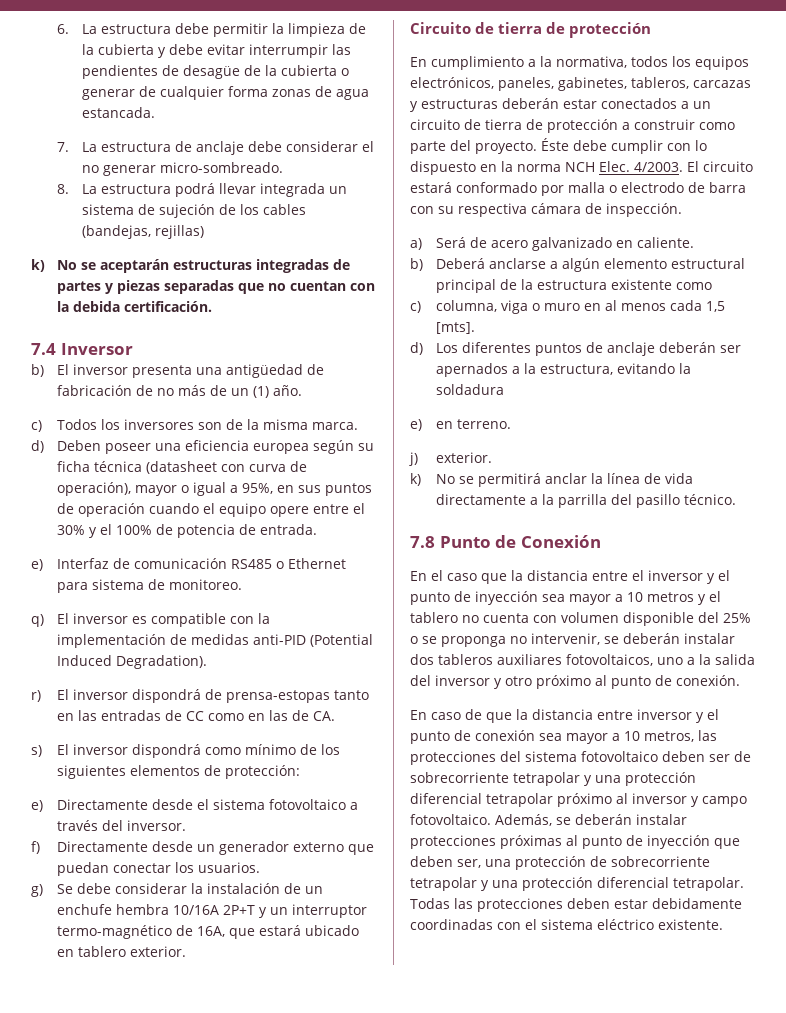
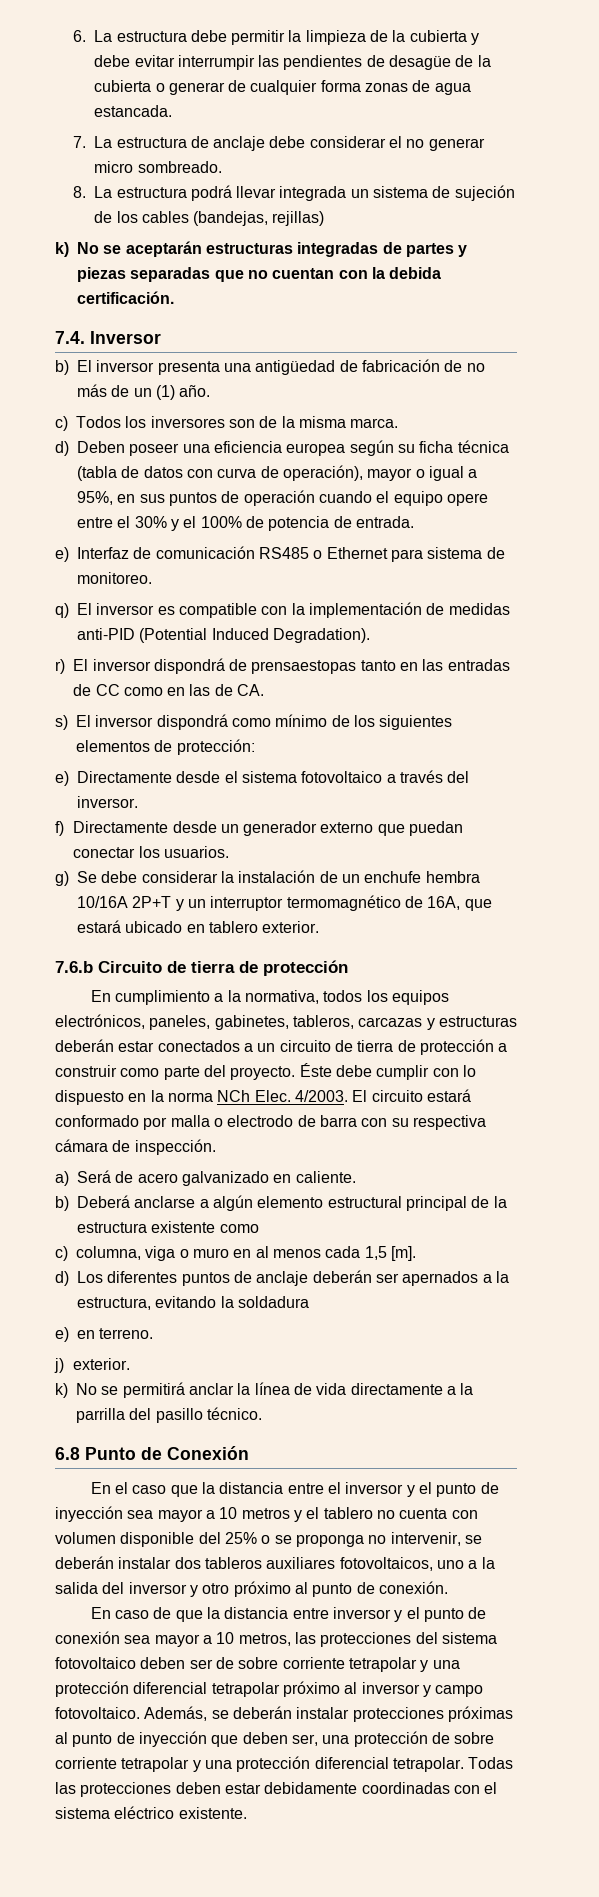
- 7. La estructura de anclaje debe considerar el no generar micro-sombreado.
+ 7. La estructura de anclaje debe considerar el no generar micro sombreado.
- 7.4 Inversor
+ 7.4. Inversor
- d) Deben poseer una eficiencia europea según su ficha técnica (datasheet con curva de operación), mayor o igual a 95%, en sus puntos de operación cuando el equipo opere entre el 30% y el 100% de potencia de entrada.
+ d) Deben poseer una eficiencia europea según su ficha técnica (tabla de datos con curva de operación), mayor o igual a 95%, en sus puntos de operación cuando el equipo opere entre el 30% y el 100% de potencia de entrada.
- r) El inversor dispondrá de prensa-estopas tanto en las entradas de CC como en las de CA.
+ r) El inversor dispondrá de prensaestopas tanto en las entradas de CC como en las de CA.
- g) Se debe considerar la instalación de un enchufe hembra 10/16A 2P+T y un interruptor termo-magnético de 16A, que estará ubicado en tablero exterior.
+ g) Se debe considerar la instalación de un enchufe hembra 10/16A 2P+T y un interruptor termomagnético de 16A, que estará ubicado en tablero exterior.
- Circuito de tierra de protección
+ 7.6.b Circuito de tierra de protección
- Éste debe cumplir con lo dispuesto en la norma NCH Elec.
+ Éste debe cumplir con lo dispuesto en la norma NCh Elec.
- c) columna, viga o muro en al menos cada 1,5 [mts].
+ c) columna, viga o muro en al menos cada 1,5 [m].
- 7.8 Punto de Conexión
+ 6.8 Punto de Conexión
- En caso de que la distancia entre inversor y el punto de conexión sea mayor a 10 metros, las protecciones del sistema fotovoltaico deben ser de sobrecorriente tetrapolar y una protección diferencial tetrapolar próximo al inversor y campo fotovoltaico.
+ En caso de que la distancia entre inversor y el punto de conexión sea mayor a 10 metros, las protecciones del sistema fotovoltaico deben ser de sobre corriente tetrapolar y una protección diferencial tetrapolar próximo al inversor y campo fotovoltaico.
- Además, se deberán instalar protecciones próximas al punto de inyección que deben ser, una protección de sobrecorriente tetrapolar y una protección diferencial tetrapolar.
+ Además, se deberán instalar protecciones próximas al punto de inyección que deben ser, una protección de sobre corriente tetrapolar y una protección diferencial tetrapolar.

